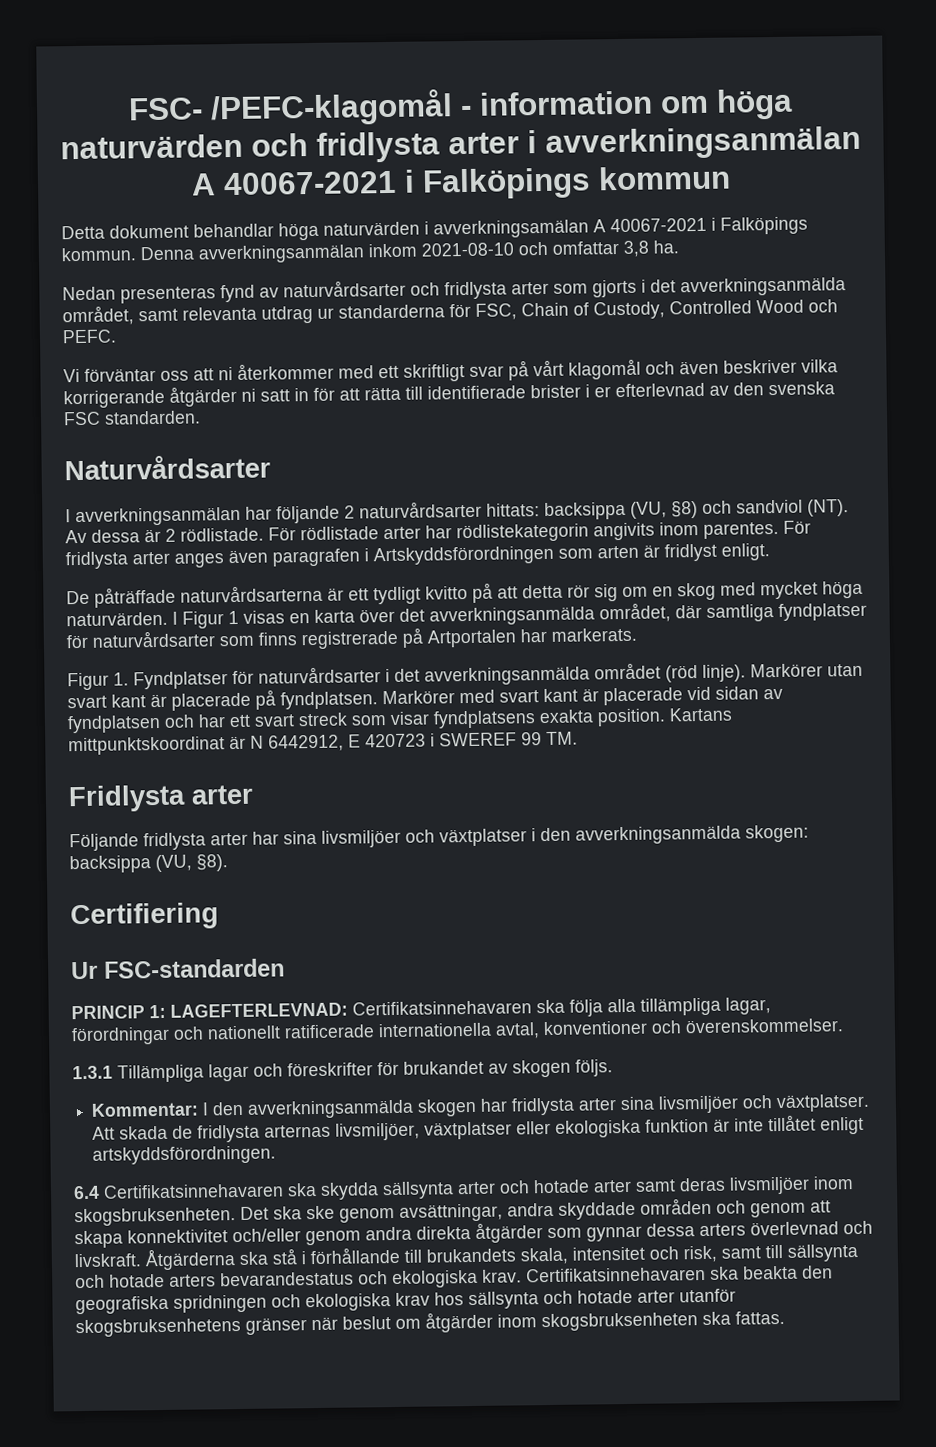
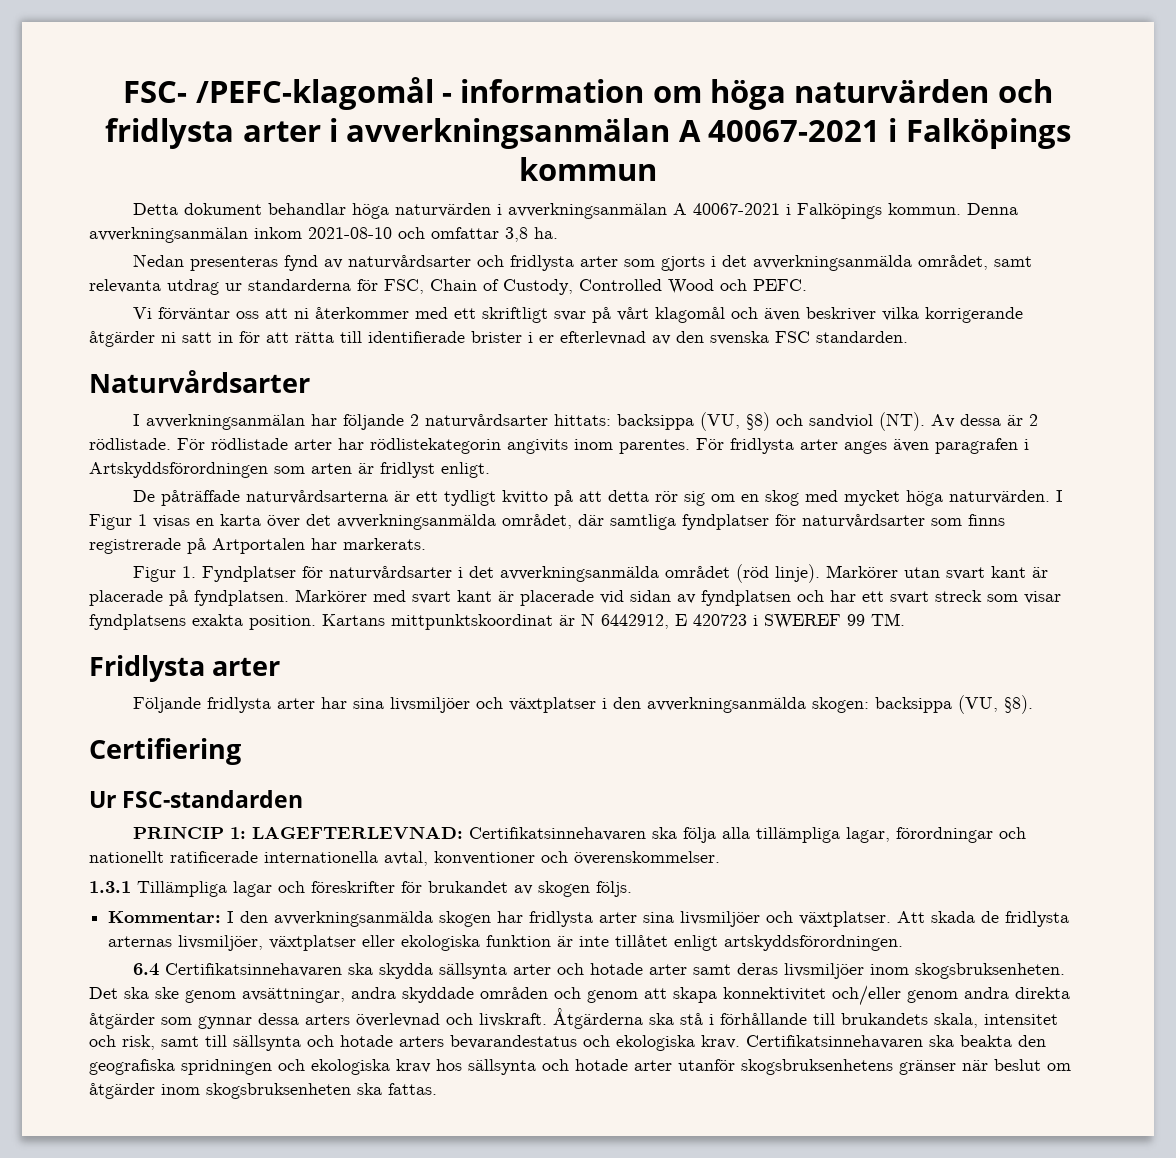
- Detta dokument behandlar höga naturvärden i avverkningsamälan A 40067-2021 i Falköpings kommun.
+ Detta dokument behandlar höga naturvärden i avverkningsanmälan A 40067-2021 i Falköpings kommun.

